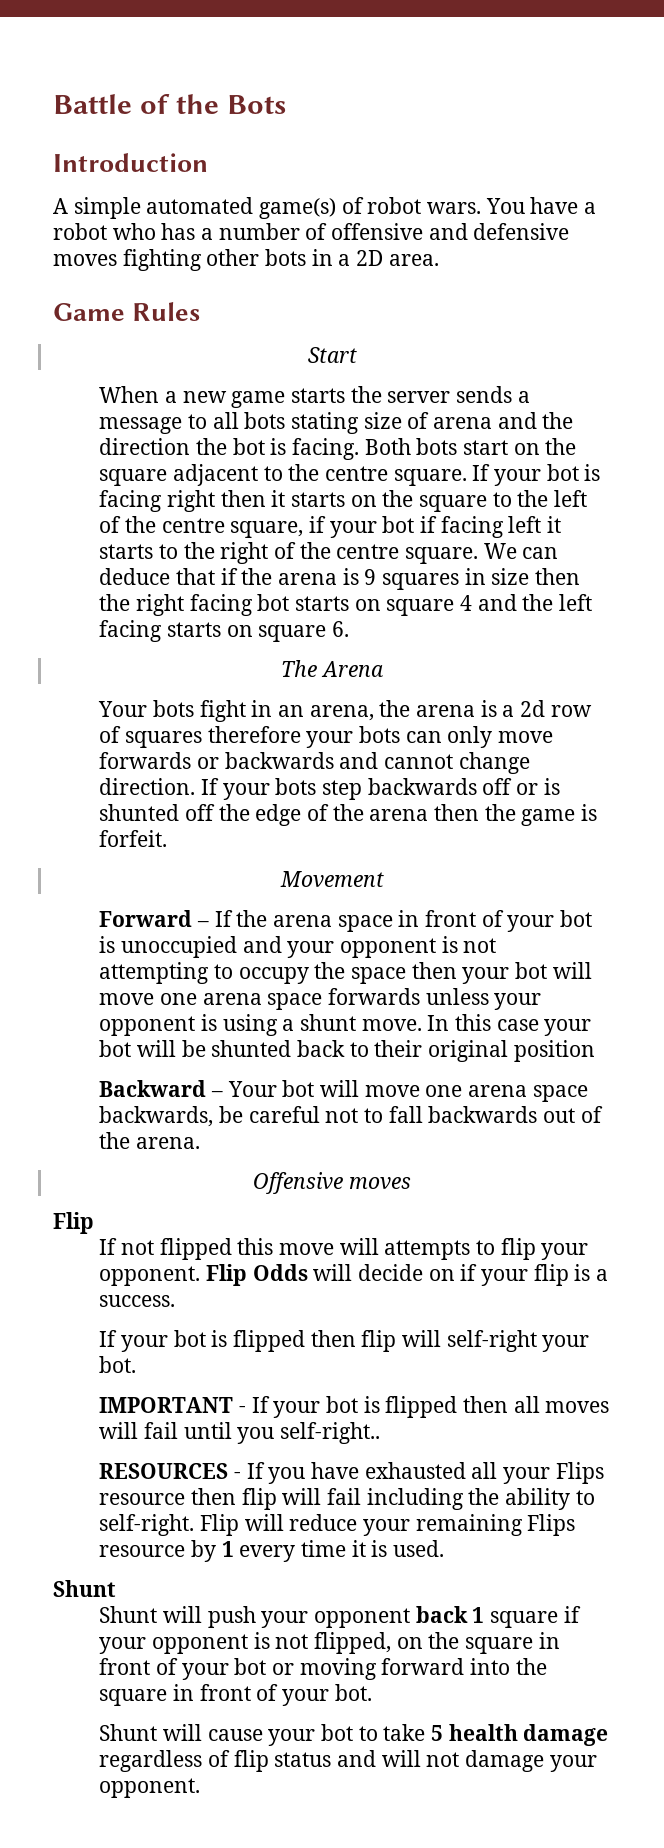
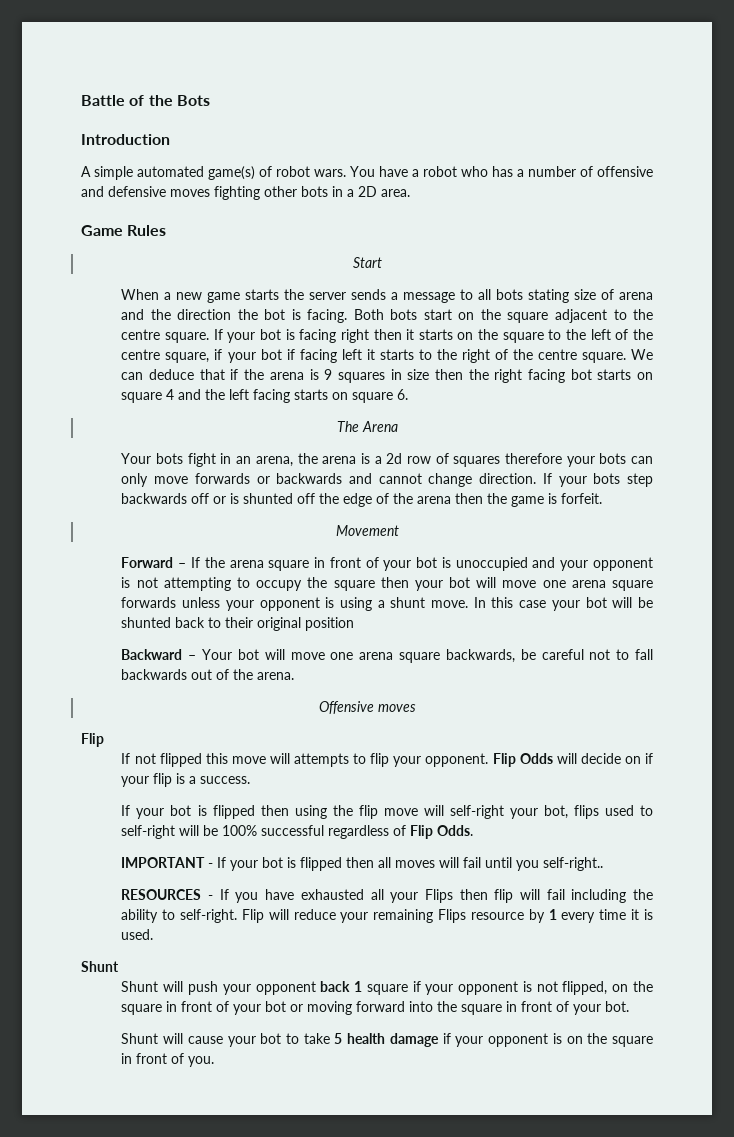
- Forward – If the arena space in front of your bot is unoccupied and your opponent is not attempting to occupy the space then your bot will move one arena space forwards unless your opponent is using a shunt move.
+ Forward – If the arena square in front of your bot is unoccupied and your opponent is not attempting to occupy the square then your bot will move one arena square forwards unless your opponent is using a shunt move.
- Backward – Your bot will move one arena space backwards, be careful not to fall backwards out of the arena.
+ Backward – Your bot will move one arena square backwards, be careful not to fall backwards out of the arena.
- If your bot is flipped then flip will self-right your bot.
+ If your bot is flipped then using the flip move will self-right your bot, flips used to self-right will be 100% successful regardless of Flip Odds.
- RESOURCES - If you have exhausted all your Flips resource then flip will fail including the ability to self-right.
+ RESOURCES - If you have exhausted all your Flips then flip will fail including the ability to self-right.
- Shunt will cause your bot to take 5 health damage regardless of flip status and will not damage your opponent.
+ Shunt will cause your bot to take 5 health damage if your opponent is on the square in front of you.

